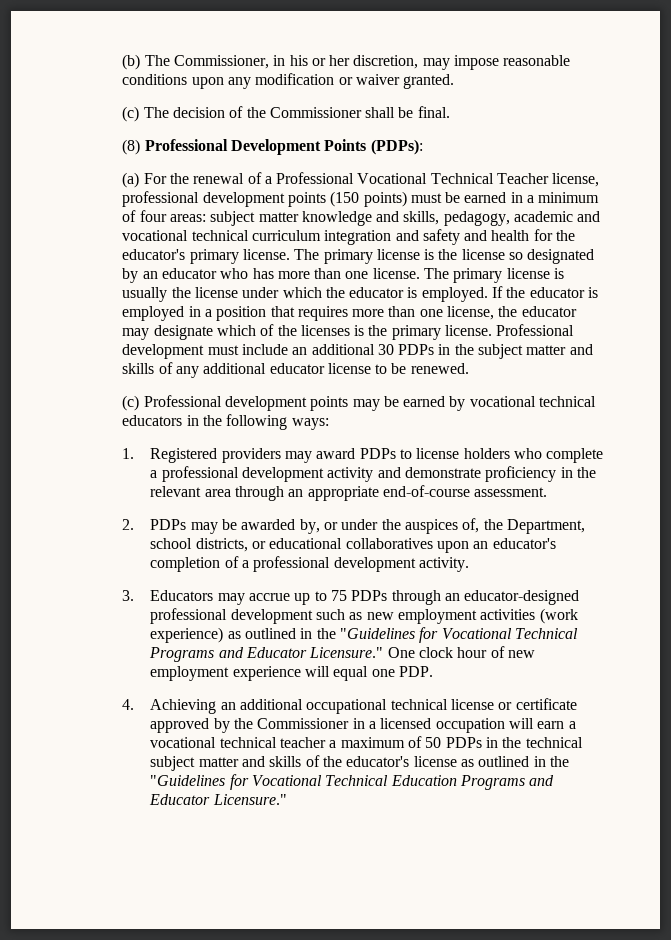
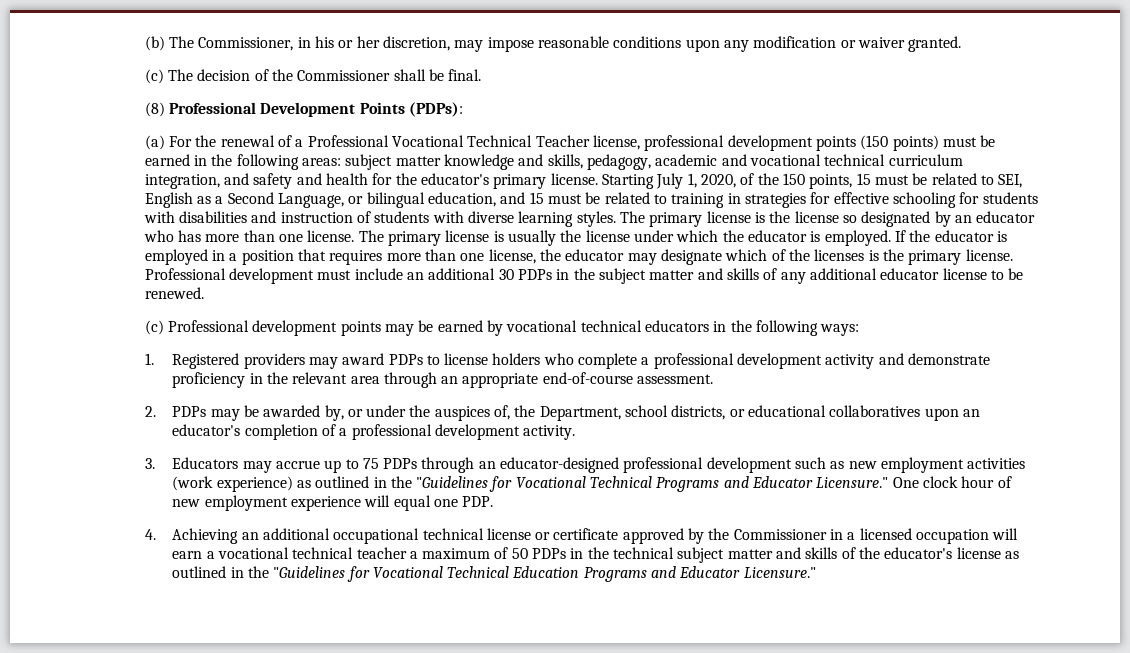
- (a) For the renewal of a Professional Vocational Technical Teacher license, professional development points (150 points) must be earned in a minimum of four areas: subject matter knowledge and skills, pedagogy, academic and vocational technical curriculum integration and safety and health for the educator's primary license.
+ (a) For the renewal of a Professional Vocational Technical Teacher license, professional development points (150 points) must be earned in the following areas: subject matter knowledge and skills, pedagogy, academic and vocational technical curriculum integration, and safety and health for the educator's primary license.
+ Starting July 1, 2020, of the 150 points, 15 must be related to SEI, English as a Second Language, or bilingual education, and 15 must be related to training in strategies for effective schooling for students with disabilities and instruction of students with diverse learning styles.

